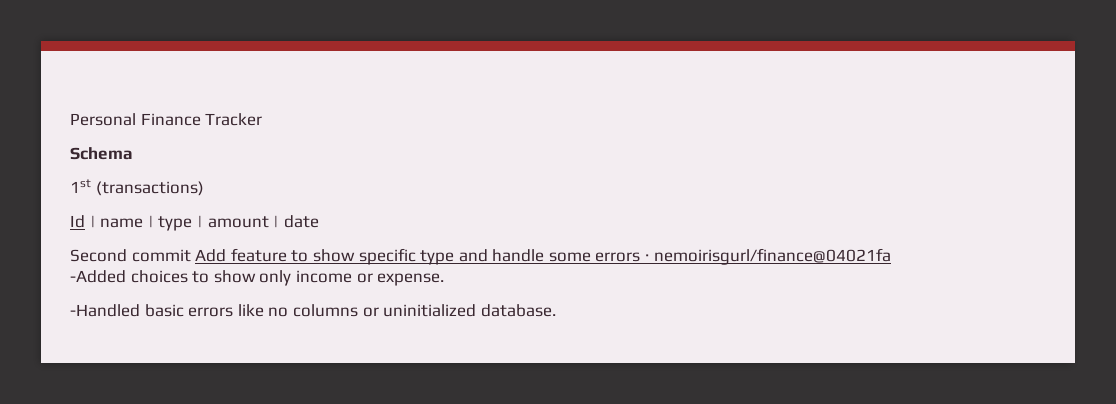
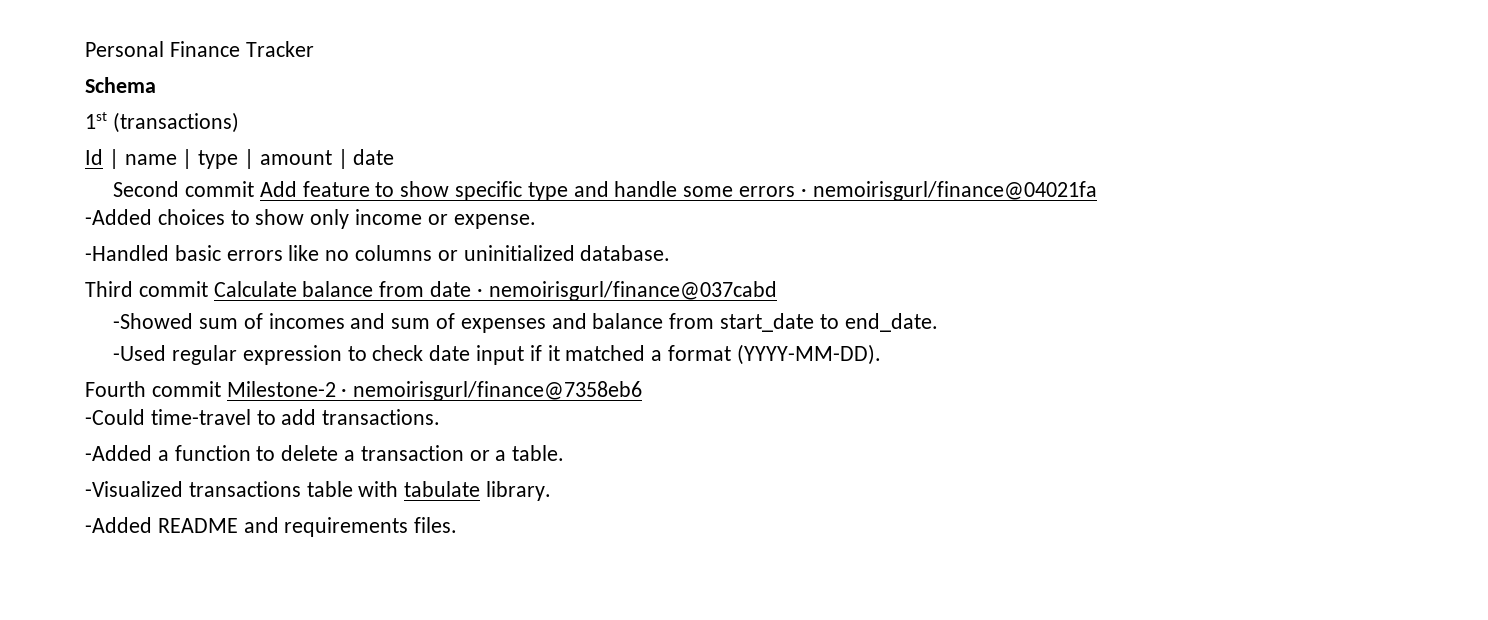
+ Third commit Calculate balance from date · nemoirisgurl/finance@037cabd
+ -Showed sum of incomes and sum of expenses and balance from start_date to end_date.
+ -Used regular expression to check date input if it matched a format (YYYY-MM-DD).
+ Fourth commit Milestone-2 · nemoirisgurl/finance@7358eb6
+ -Could time-travel to add transactions.
+ -Added a function to delete a transaction or a table.
+ -Visualized transactions table with tabulate library.
+ -Added README and requirements files.

